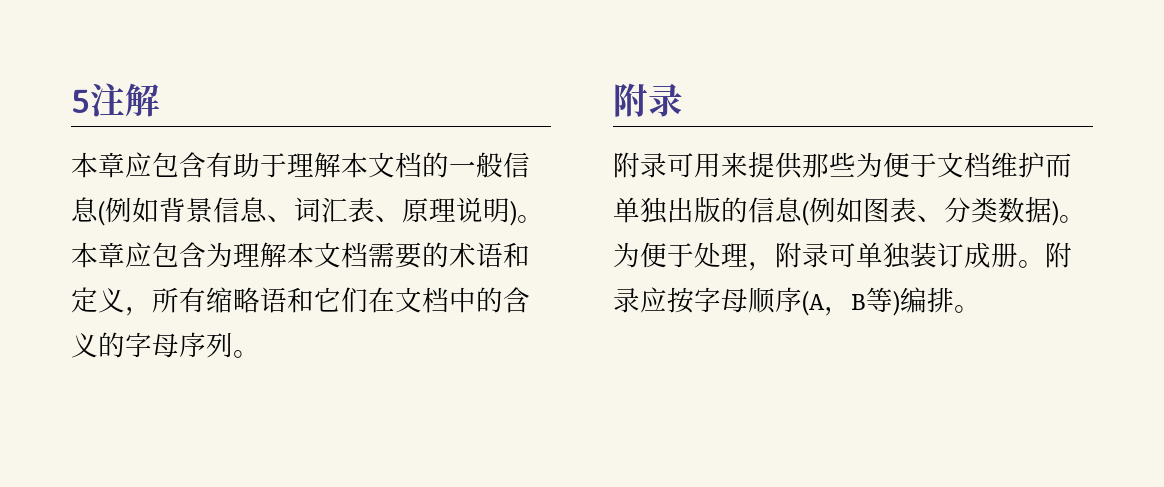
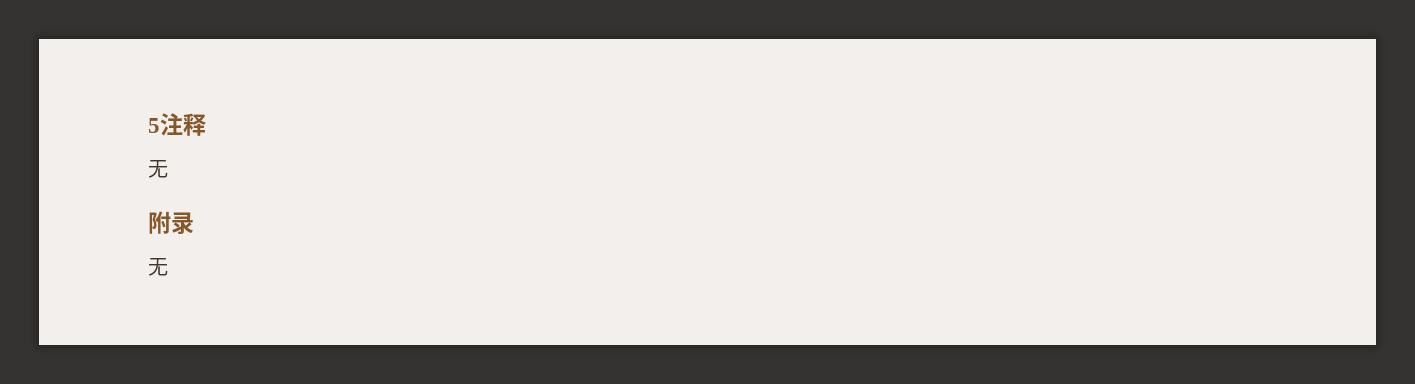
- 5注解
- 本章应包含有助于理解本文档的一般信息(例如背景信息、词汇表、原理说明)。本章应包含为理解本文档需要的术语和定义，所有缩略语和它们在文档中的含义的字母序列。
+ 5注释
+ 无
  附录
- 附录可用来提供那些为便于文档维护而单独出版的信息(例如图表、分类数据)。为便于处理，附录可单独装订成册。附录应按字母顺序(A，B等)编排。
+ 无

